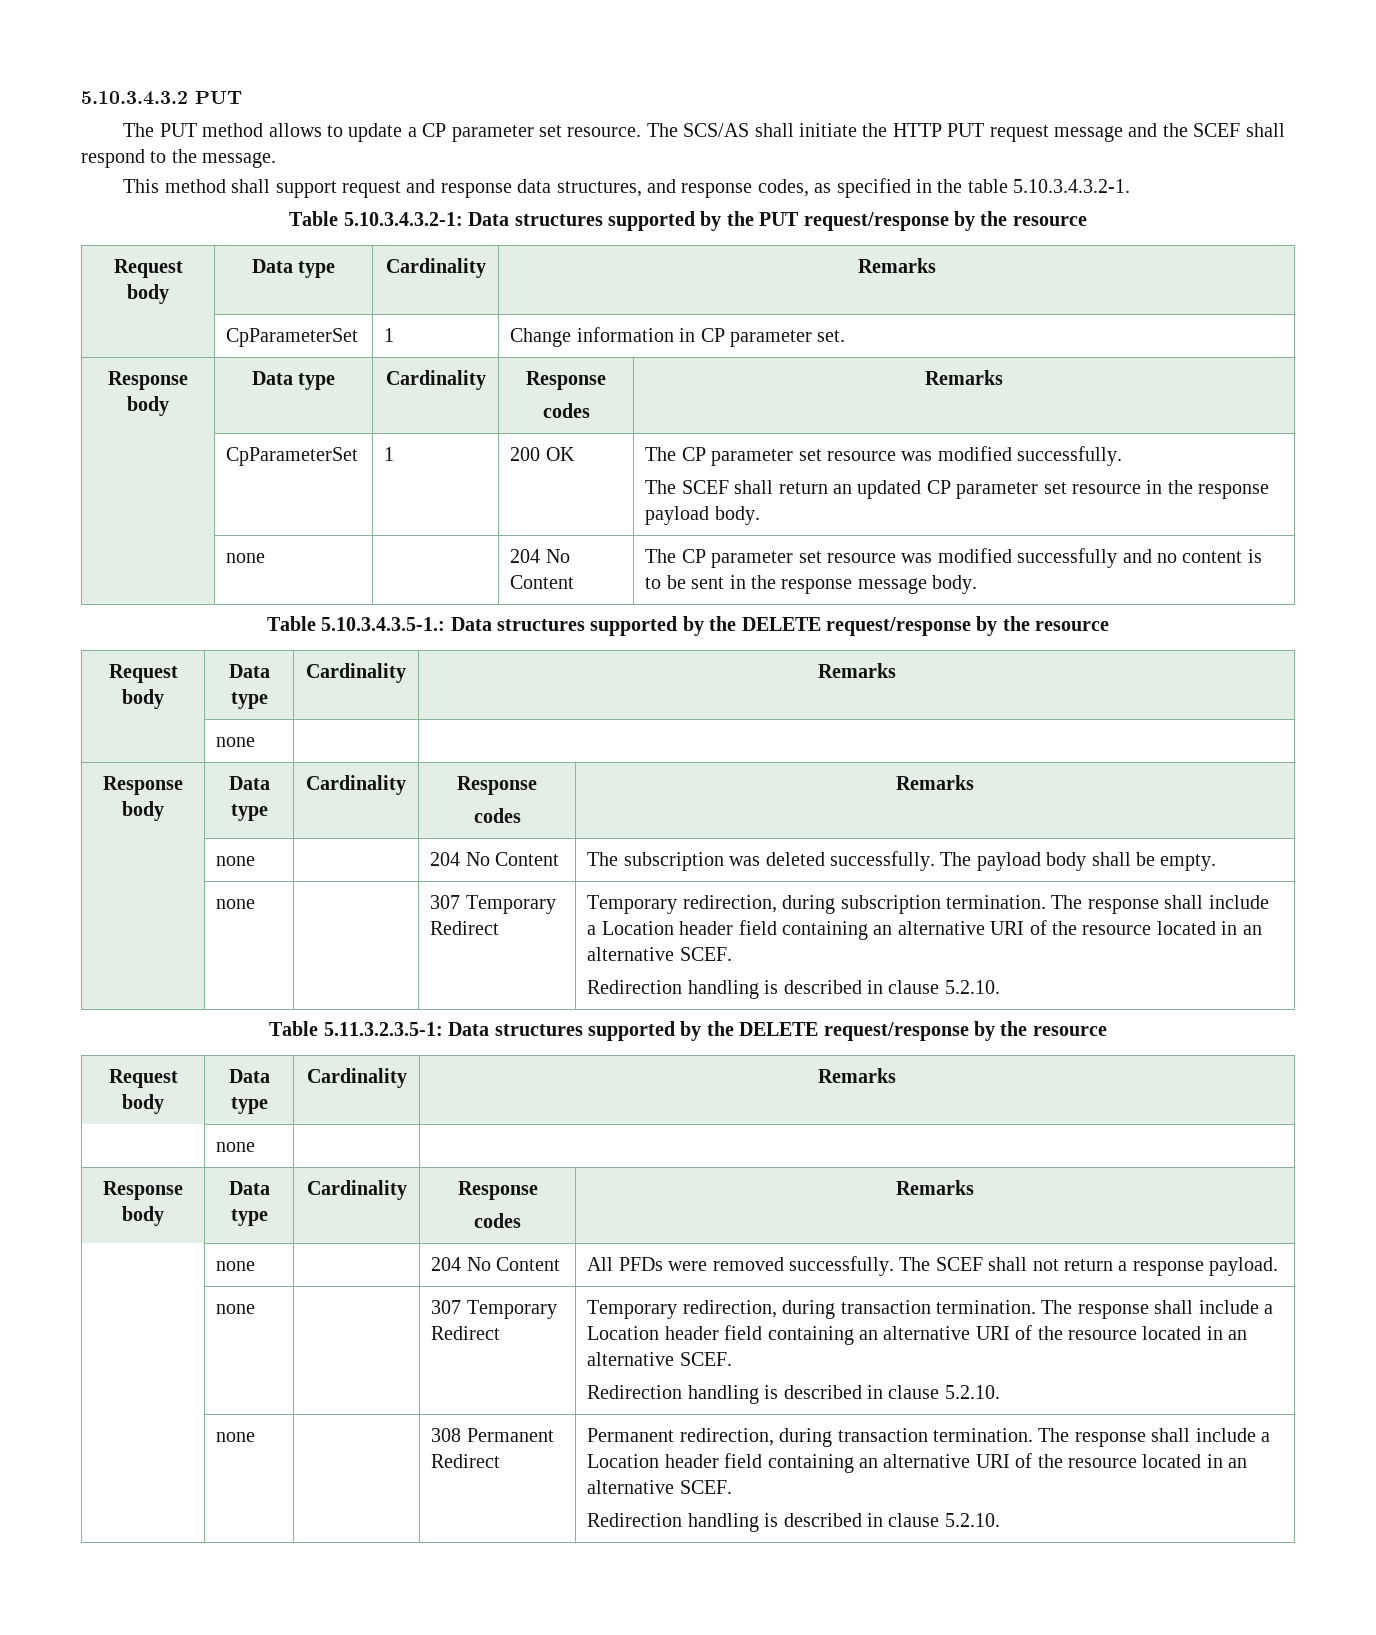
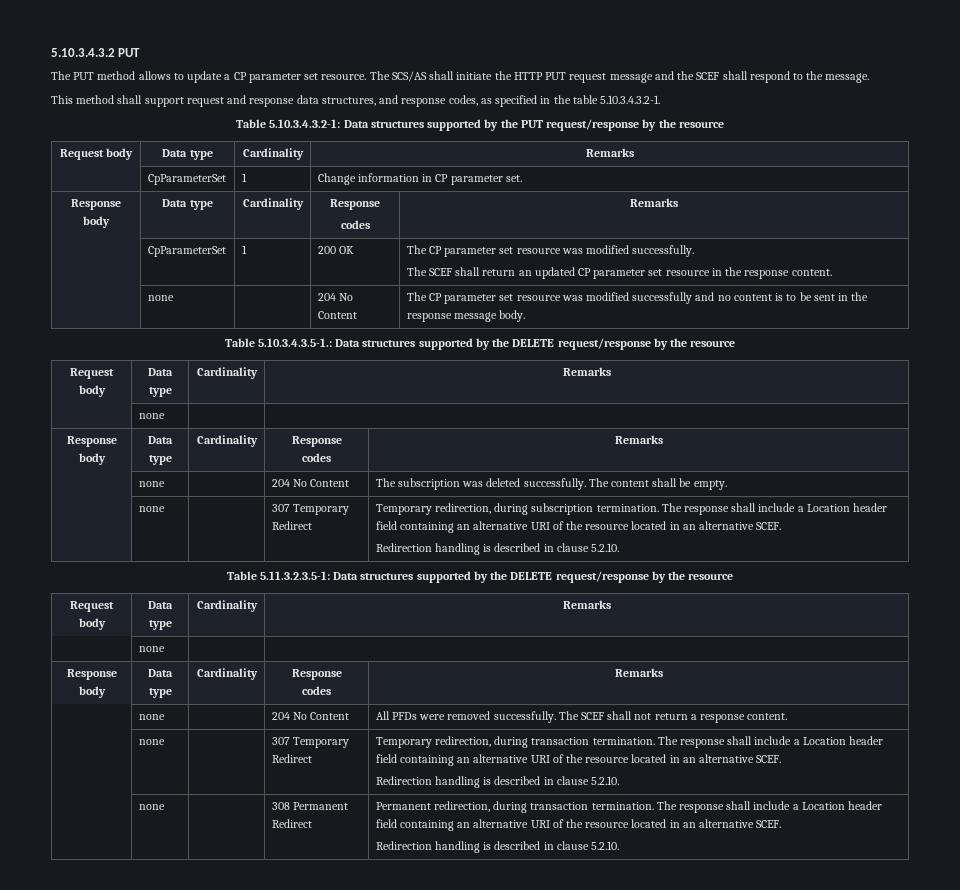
  | CpParameterSet | 1 | 200 OK | The CP parameter set resource was modified successfully.
- The SCEF shall return an updated CP parameter set resource in the response payload body.
+ The SCEF shall return an updated CP parameter set resource in the response content.
- | none | | 204 No Content | The subscription was deleted successfully. The payload body shall be empty.
+ | none | | 204 No Content | The subscription was deleted successfully. The content shall be empty.
- | none | | 204 No Content | All PFDs were removed successfully. The SCEF shall not return a response payload.
+ | none | | 204 No Content | All PFDs were removed successfully. The SCEF shall not return a response content.

